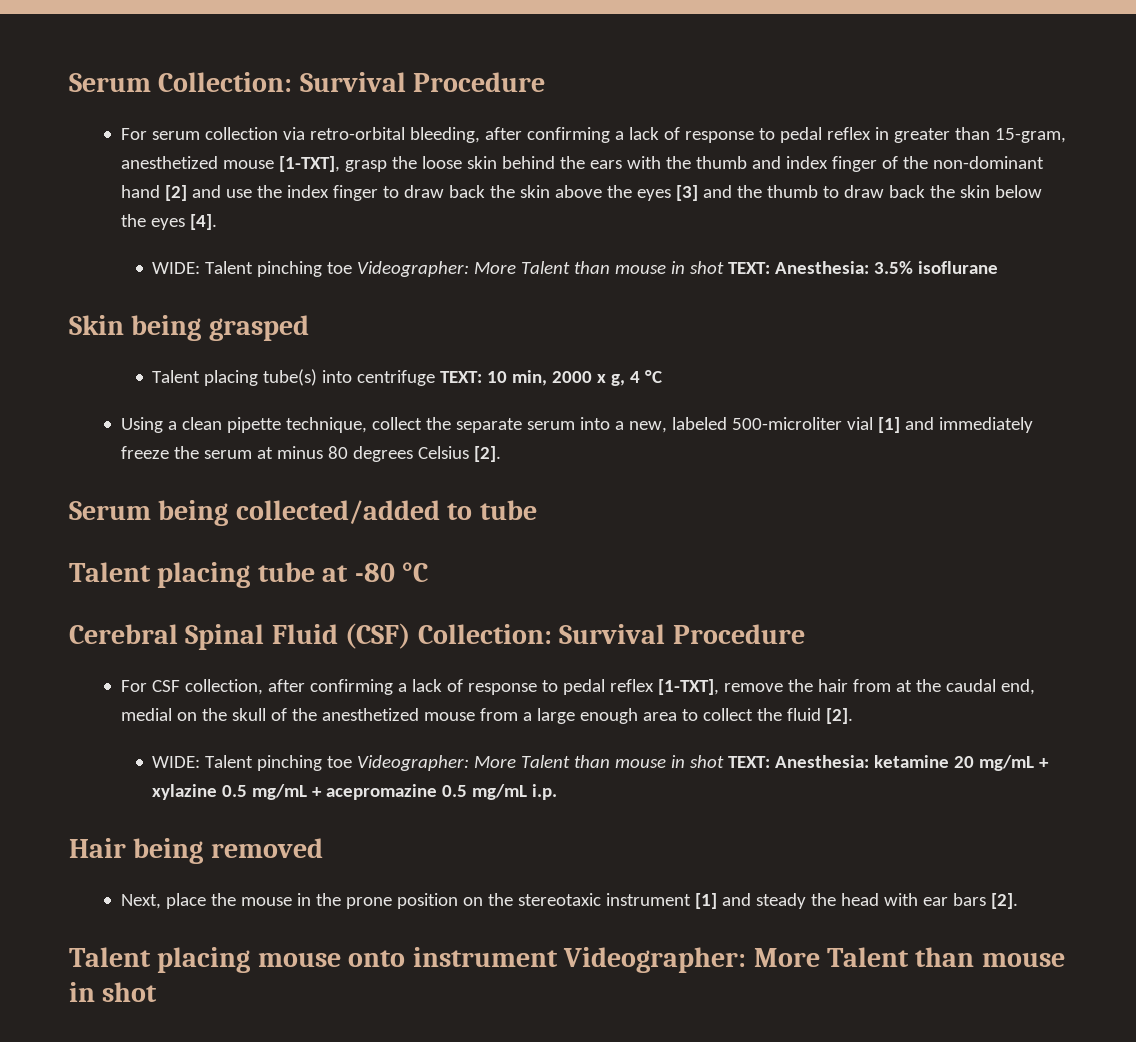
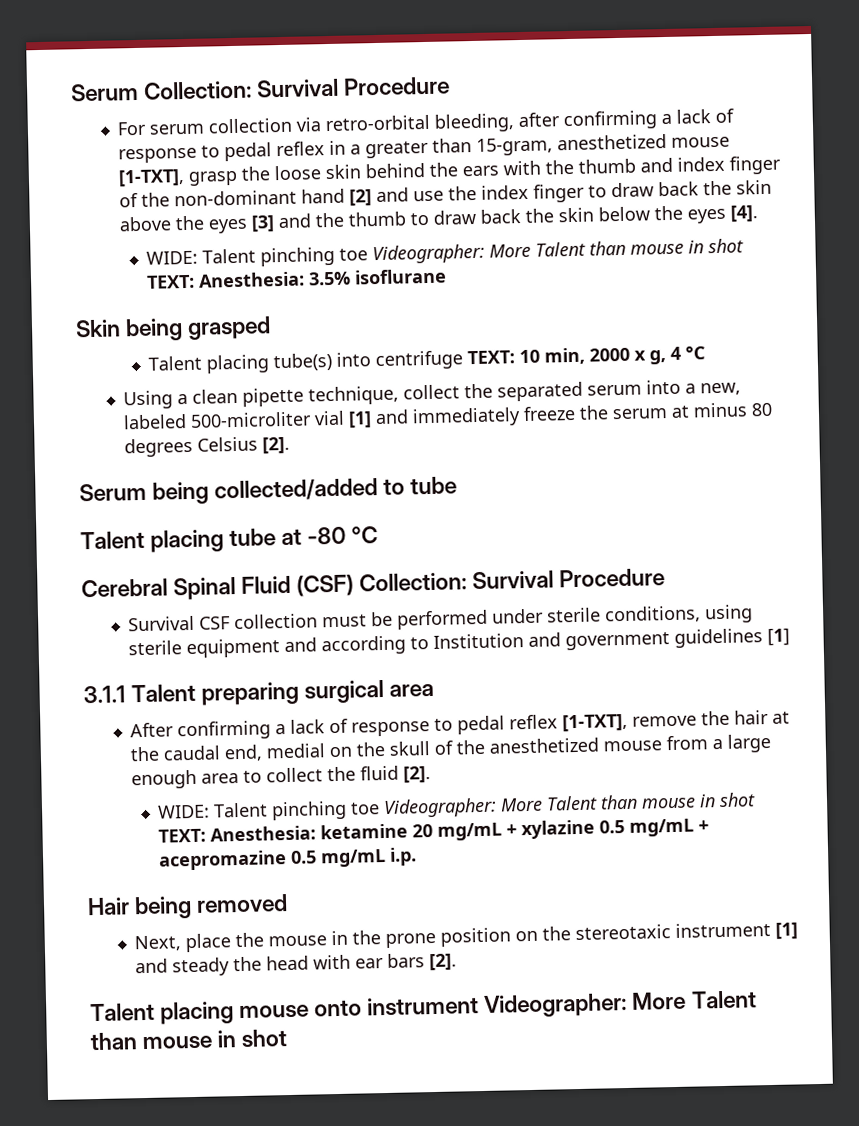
- For serum collection via retro-orbital bleeding, after confirming a lack of response to pedal reflex in greater than 15-gram, anesthetized mouse [1-TXT], grasp the loose skin behind the ears with the thumb and index finger of the non-dominant hand [2] and use the index finger to draw back the skin above the eyes [3] and the thumb to draw back the skin below the eyes [4].
+ For serum collection via retro-orbital bleeding, after confirming a lack of response to pedal reflex in a greater than 15-gram, anesthetized mouse [1-TXT], grasp the loose skin behind the ears with the thumb and index finger of the non-dominant hand [2] and use the index finger to draw back the skin above the eyes [3] and the thumb to draw back the skin below the eyes [4].
- Using a clean pipette technique, collect the separate serum into a new, labeled 500-microliter vial [1] and immediately freeze the serum at minus 80 degrees Celsius [2].
+ Using a clean pipette technique, collect the separated serum into a new, labeled 500-microliter vial [1] and immediately freeze the serum at minus 80 degrees Celsius [2].
- For CSF collection, after confirming a lack of response to pedal reflex [1-TXT], remove the hair from at the caudal end, medial on the skull of the anesthetized mouse from a large enough area to collect the fluid [2].
+ Survival CSF collection must be performed under sterile conditions, using sterile equipment and according to Institution and government guidelines [1]
+ 3.1.1 Talent preparing surgical area
+ After confirming a lack of response to pedal reflex [1-TXT], remove the hair at the caudal end, medial on the skull of the anesthetized mouse from a large enough area to collect the fluid [2].

